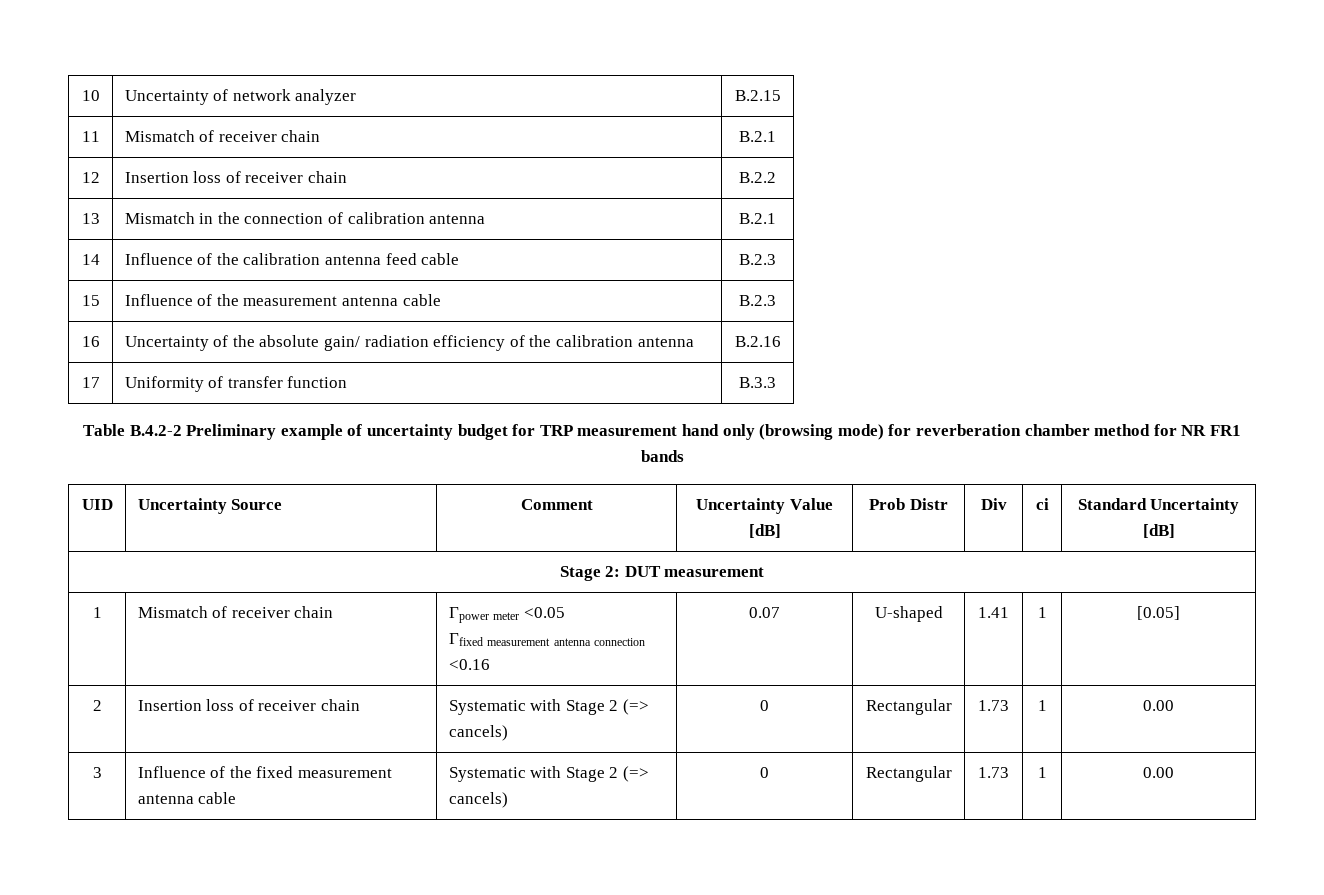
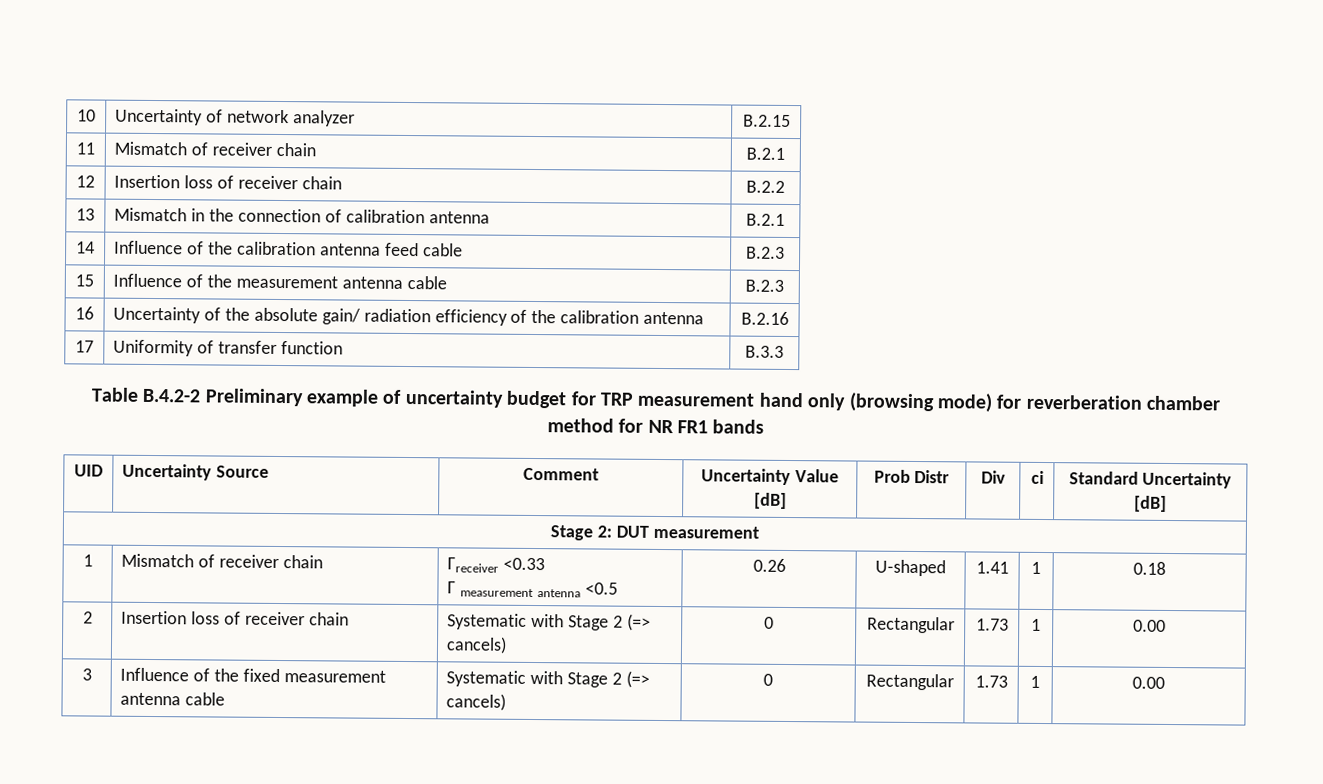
- 1 | Mismatch of receiver chain | Гpower meter <0.05
- Гfixed measurement antenna connection <0.16 | 0.07 | U-shaped | 1.41 | 1 | [0.05]
+ 1 | Mismatch of receiver chain | Гreceiver <0.33
+ Г measurement antenna <0.5 | 0.26 | U-shaped | 1.41 | 1 | 0.18

